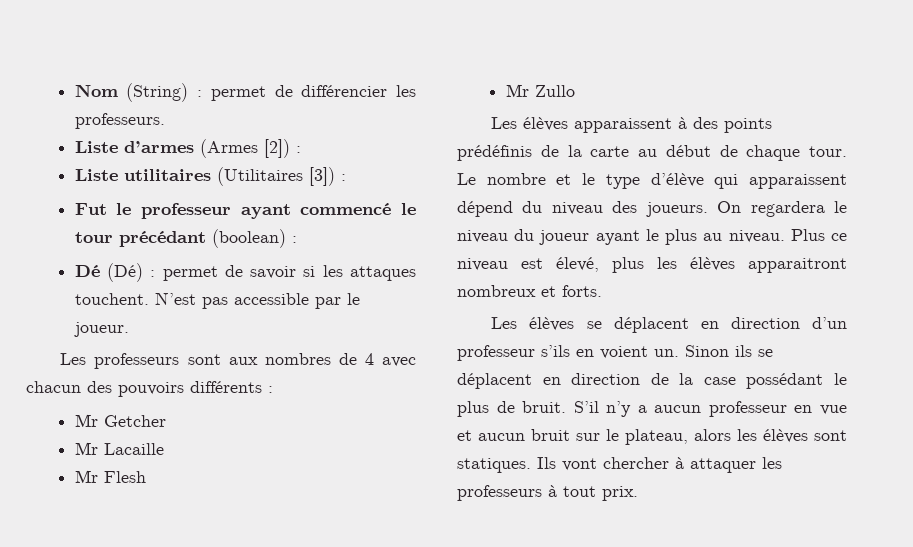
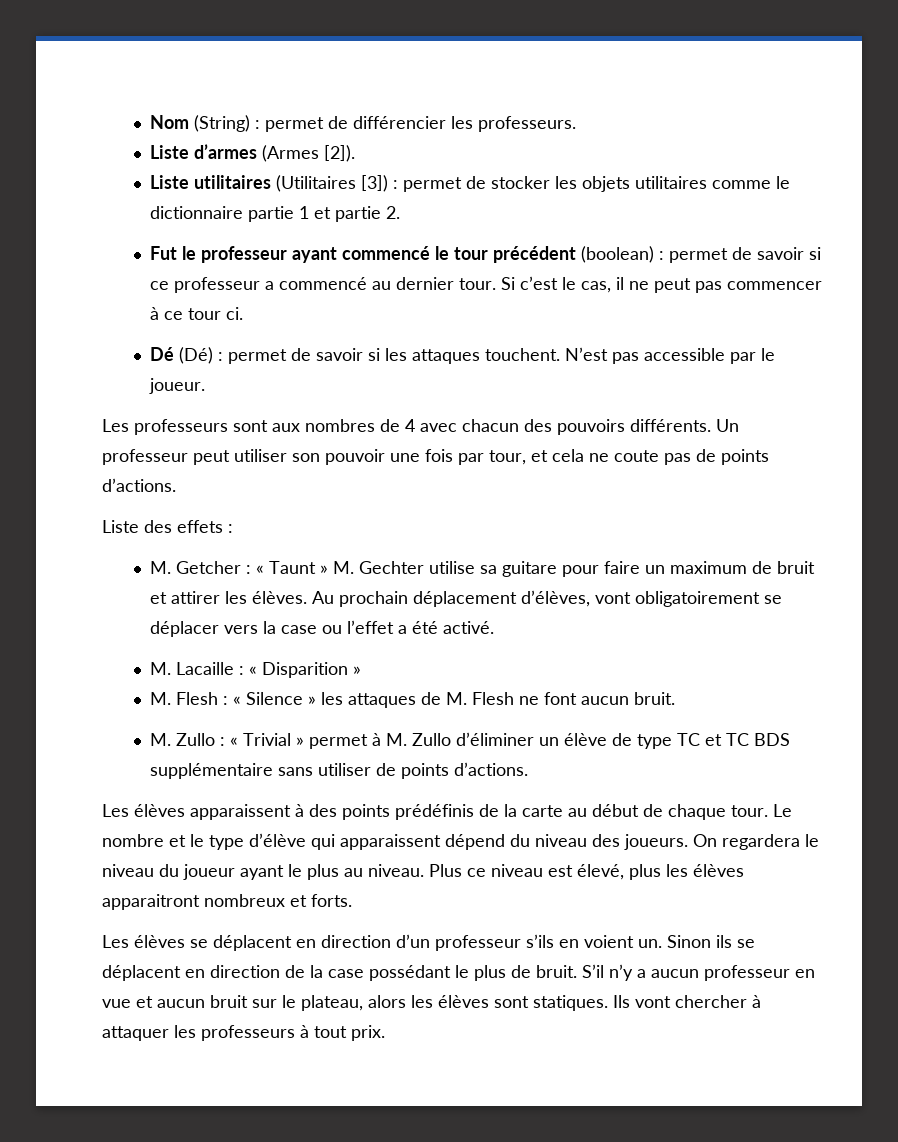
- Liste d’armes (Armes [2]) :
+ Liste d’armes (Armes [2]).
- Liste utilitaires (Utilitaires [3]) :
+ Liste utilitaires (Utilitaires [3]) : permet de stocker les objets utilitaires comme le dictionnaire partie 1 et partie 2.
- Fut le professeur ayant commencé le tour précédant (boolean) :
+ Fut le professeur ayant commencé le tour précédent (boolean) : permet de savoir si ce professeur a commencé au dernier tour. Si c’est le cas, il ne peut pas commencer à ce tour ci.
- Les professeurs sont aux nombres de 4 avec chacun des pouvoirs différents :
- Mr Getcher
- Mr Lacaille
- Mr Flesh
- Mr Zullo
+ Les professeurs sont aux nombres de 4 avec chacun des pouvoirs différents. Un professeur peut utiliser son pouvoir une fois par tour, et cela ne coute pas de points d’actions.
+ Liste des effets :
+ M. Getcher : « Taunt » M. Gechter utilise sa guitare pour faire un maximum de bruit et attirer les élèves. Au prochain déplacement d’élèves, vont obligatoirement se déplacer vers la case ou l’effet a été activé.
+ M. Lacaille : « Disparition »
+ M. Flesh : « Silence » les attaques de M. Flesh ne font aucun bruit.
+ M. Zullo : « Trivial » permet à M. Zullo d’éliminer un élève de type TC et TC BDS supplémentaire sans utiliser de points d’actions.

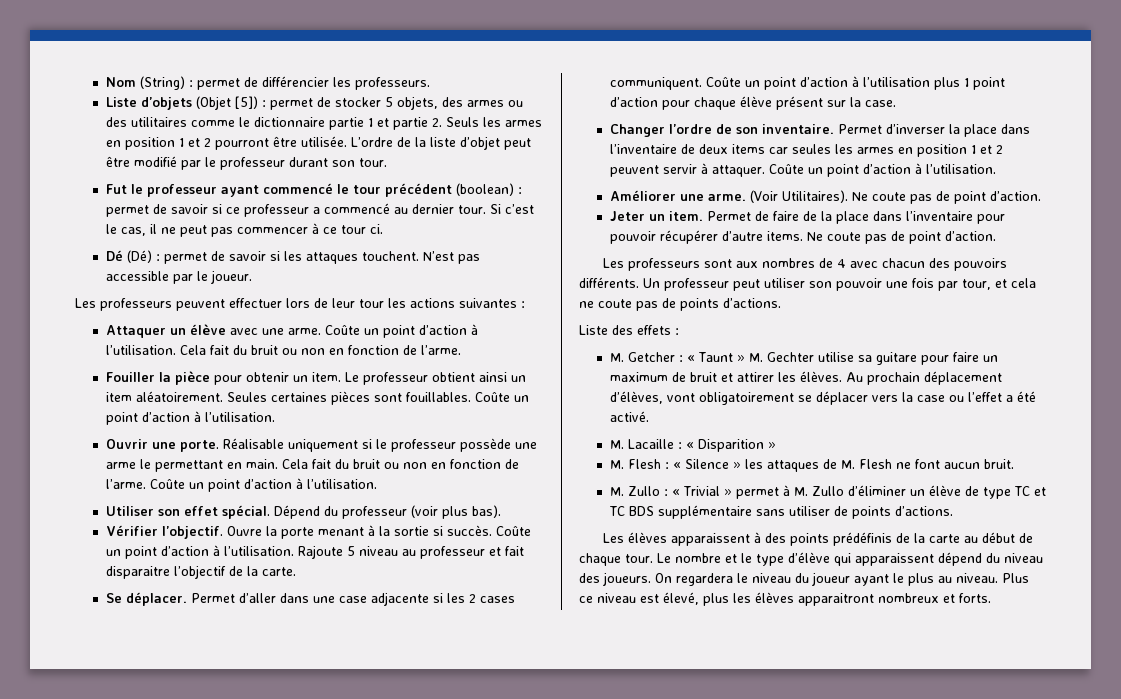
- Liste d’armes (Armes [2]).
- Liste utilitaires (Utilitaires [3]) : permet de stocker les objets utilitaires comme le dictionnaire partie 1 et partie 2.
+ Liste d’objets (Objet [5]) : permet de stocker 5 objets, des armes ou des utilitaires comme le dictionnaire partie 1 et partie 2. Seuls les armes en position 1 et 2 pourront être utilisée. L’ordre de la liste d’objet peut être modifié par le professeur durant son tour.
+ Les professeurs peuvent effectuer lors de leur tour les actions suivantes :
+ Attaquer un élève avec une arme. Coûte un point d’action à l’utilisation. Cela fait du bruit ou non en fonction de l’arme.
+ Fouiller la pièce pour obtenir un item. Le professeur obtient ainsi un item aléatoirement. Seules certaines pièces sont fouillables. Coûte un point d’action à l’utilisation.
+ Ouvrir une porte. Réalisable uniquement si le professeur possède une arme le permettant en main. Cela fait du bruit ou non en fonction de l’arme. Coûte un point d’action à l’utilisation.
+ Utiliser son effet spécial. Dépend du professeur (voir plus bas).
+ Vérifier l’objectif. Ouvre la porte menant à la sortie si succès. Coûte un point d’action à l’utilisation. Rajoute 5 niveau au professeur et fait disparaitre l’objectif de la carte.
+ Se déplacer. Permet d’aller dans une case adjacente si les 2 cases communiquent. Coûte un point d’action à l’utilisation plus 1 point d’action pour chaque élève présent sur la case.
+ Changer l’ordre de son inventaire. Permet d’inverser la place dans l’inventaire de deux items car seules les armes en position 1 et 2 peuvent servir à attaquer. Coûte un point d’action à l’utilisation.
+ Améliorer une arme. (Voir Utilitaires). Ne coute pas de point d’action.
+ Jeter un item. Permet de faire de la place dans l’inventaire pour pouvoir récupérer d’autre items. Ne coute pas de point d’action.
- Les élèves se déplacent en direction d’un professeur s’ils en voient un. Sinon ils se déplacent en direction de la case possédant le plus de bruit. S’il n’y a aucun professeur en vue et aucun bruit sur le plateau, alors les élèves sont statiques. Ils vont chercher à attaquer les professeurs à tout prix.

